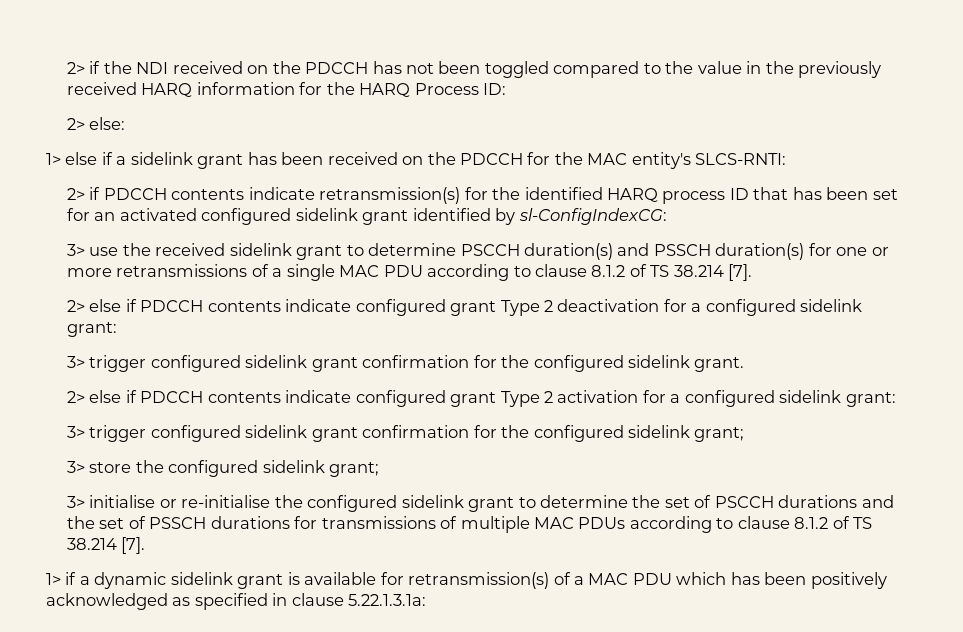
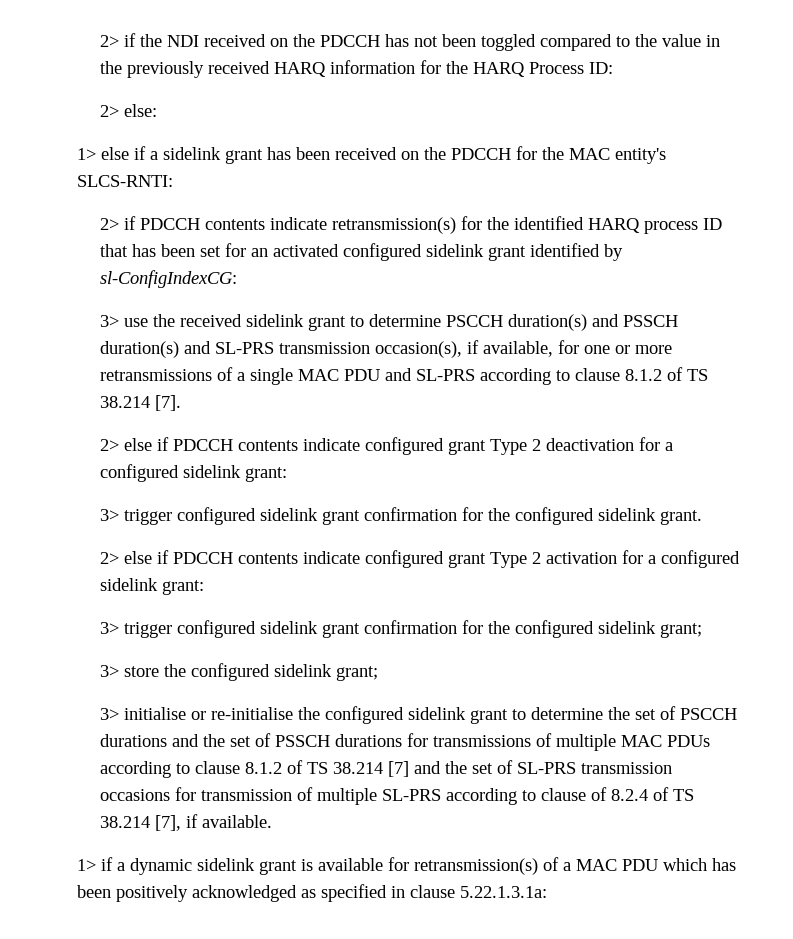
- 3> use the received sidelink grant to determine PSCCH duration(s) and PSSCH duration(s) for one or more retransmissions of a single MAC PDU according to clause 8.1.2 of TS 38.214 [7].
+ 3> use the received sidelink grant to determine PSCCH duration(s) and PSSCH duration(s) and SL-PRS transmission occasion(s), if available, for one or more retransmissions of a single MAC PDU and SL-PRS according to clause 8.1.2 of TS 38.214 [7].
- 3> initialise or re-initialise the configured sidelink grant to determine the set of PSCCH durations and the set of PSSCH durations for transmissions of multiple MAC PDUs according to clause 8.1.2 of TS 38.214 [7].
+ 3> initialise or re-initialise the configured sidelink grant to determine the set of PSCCH durations and the set of PSSCH durations for transmissions of multiple MAC PDUs according to clause 8.1.2 of TS 38.214 [7] and the set of SL-PRS transmission occasions for transmission of multiple SL-PRS according to clause of 8.2.4 of TS 38.214 [7], if available.

